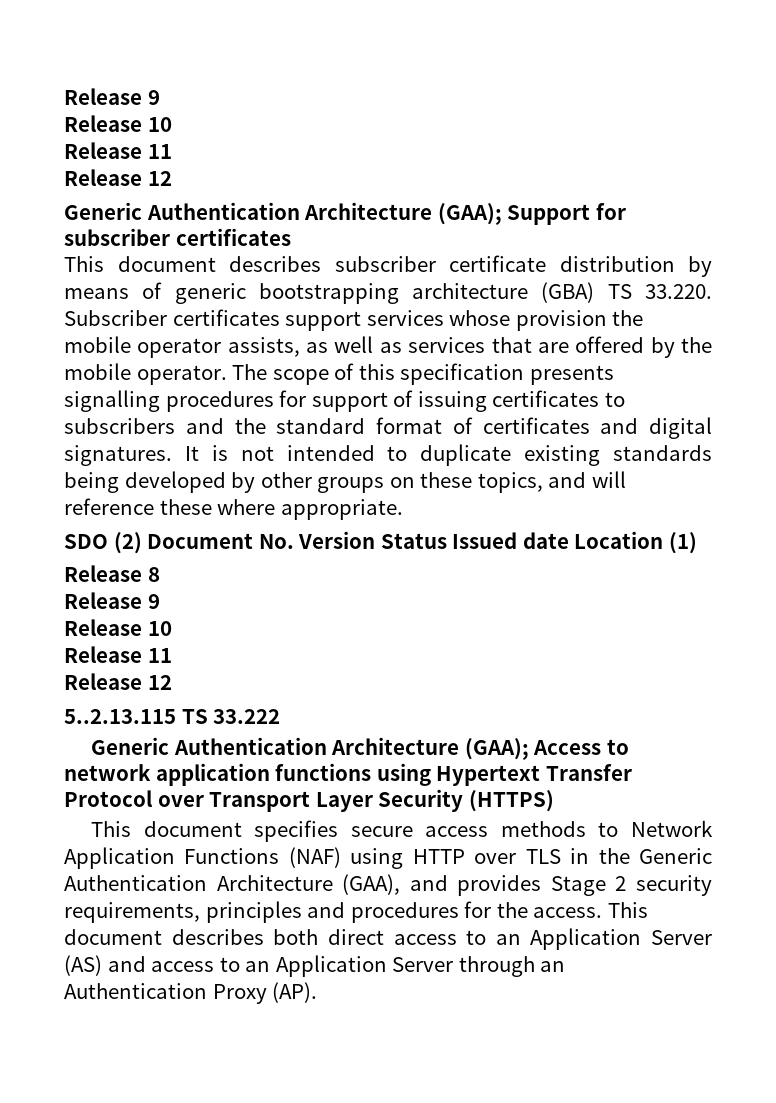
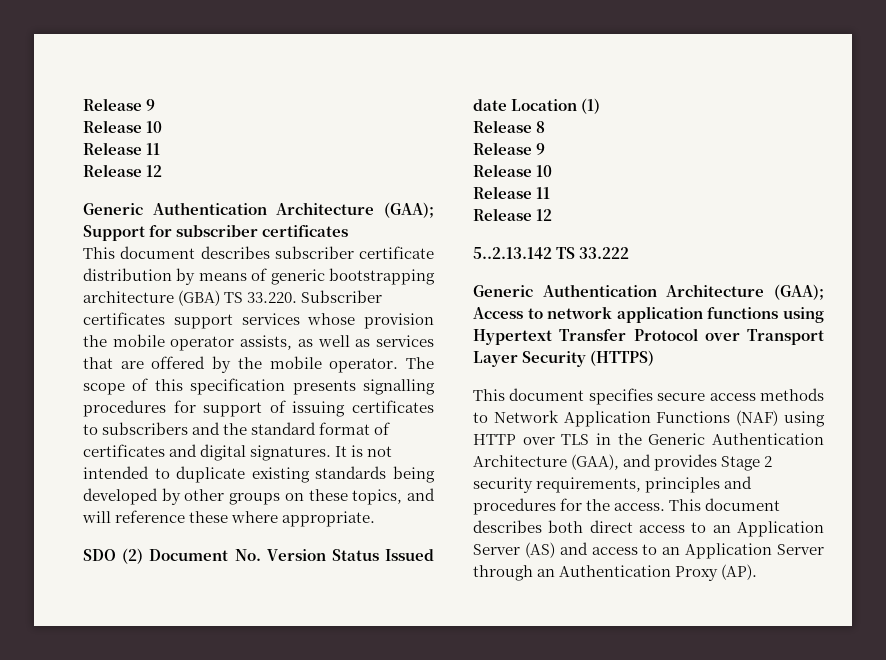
- 5..2.13.115 TS 33.222
+ 5..2.13.142 TS 33.222

